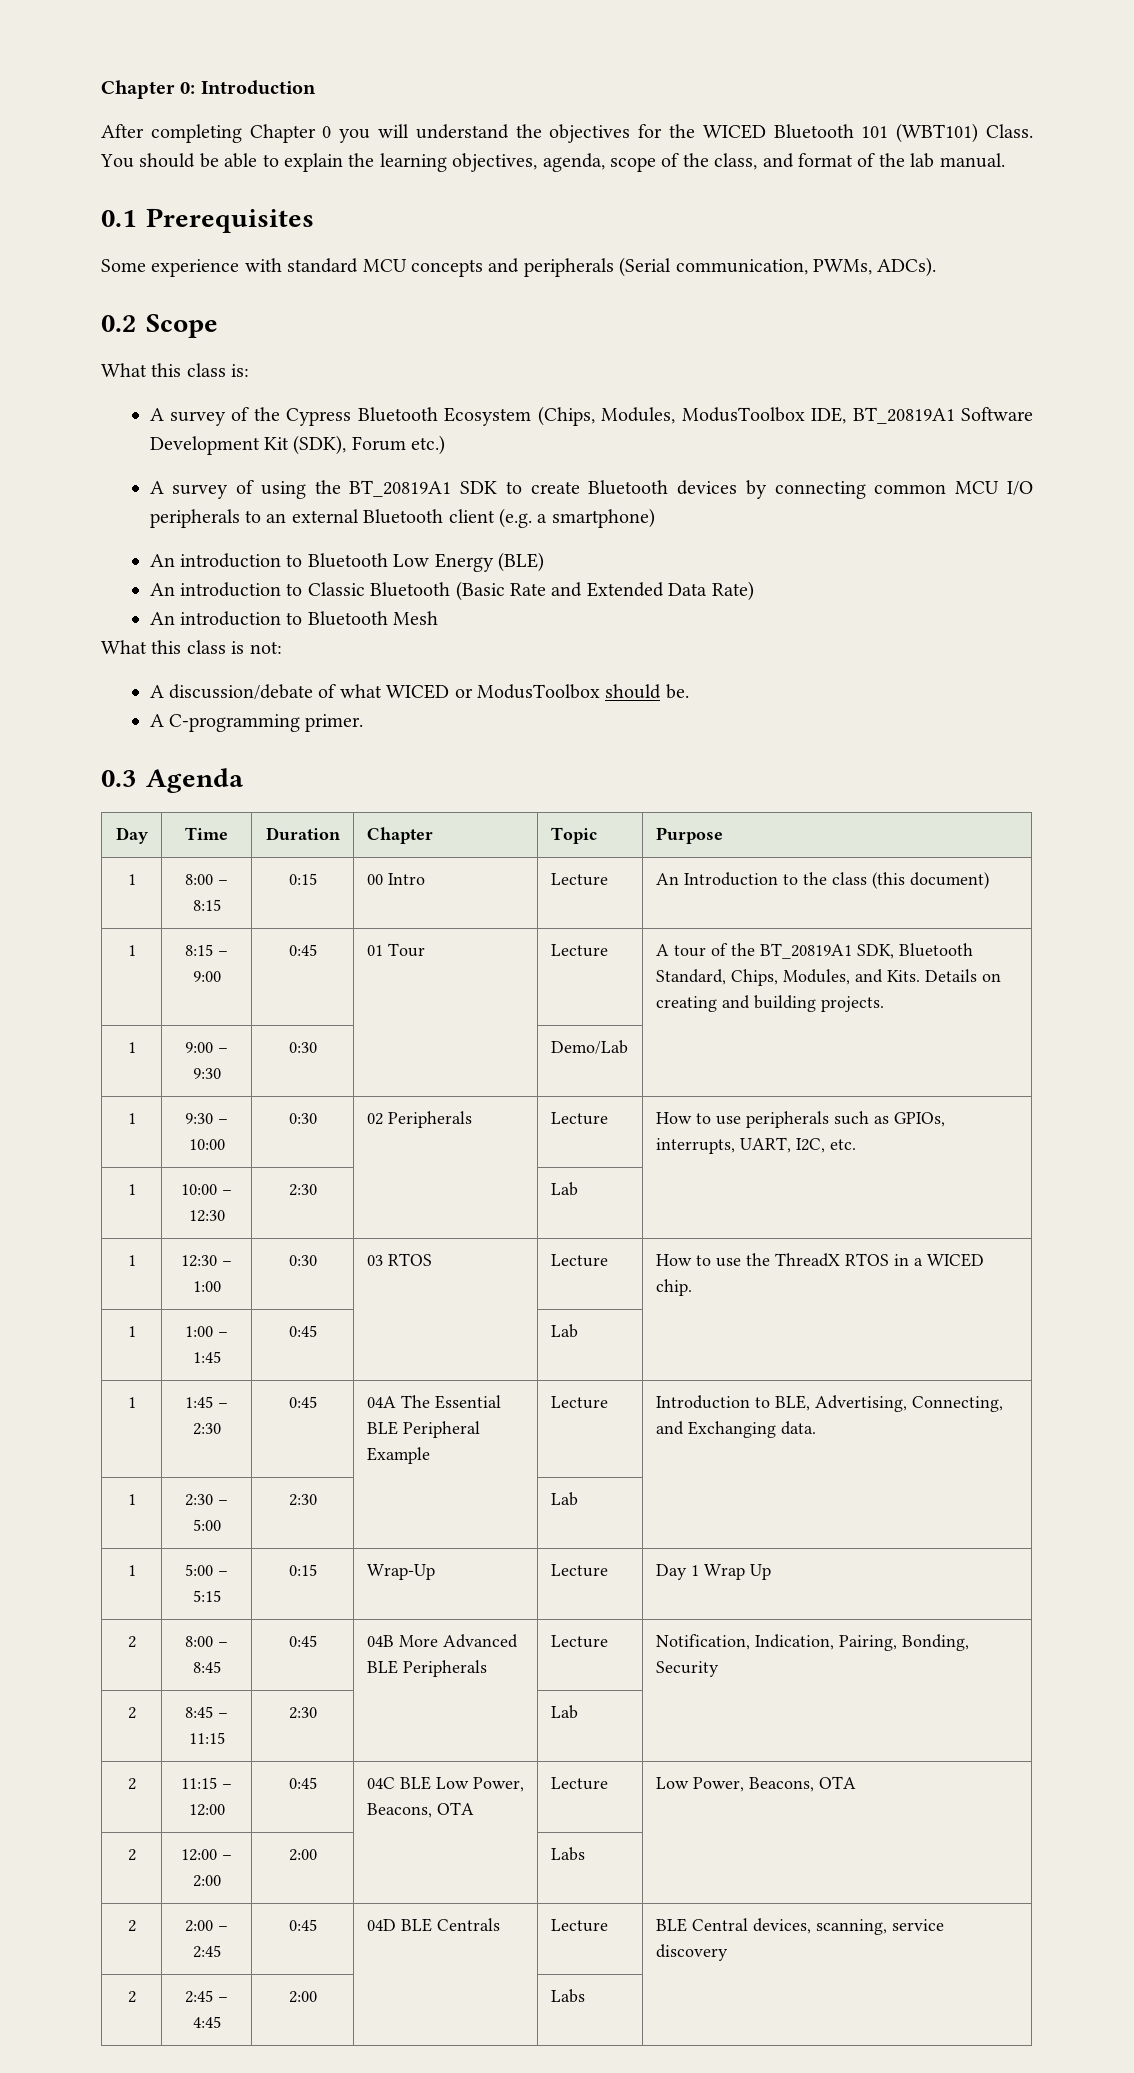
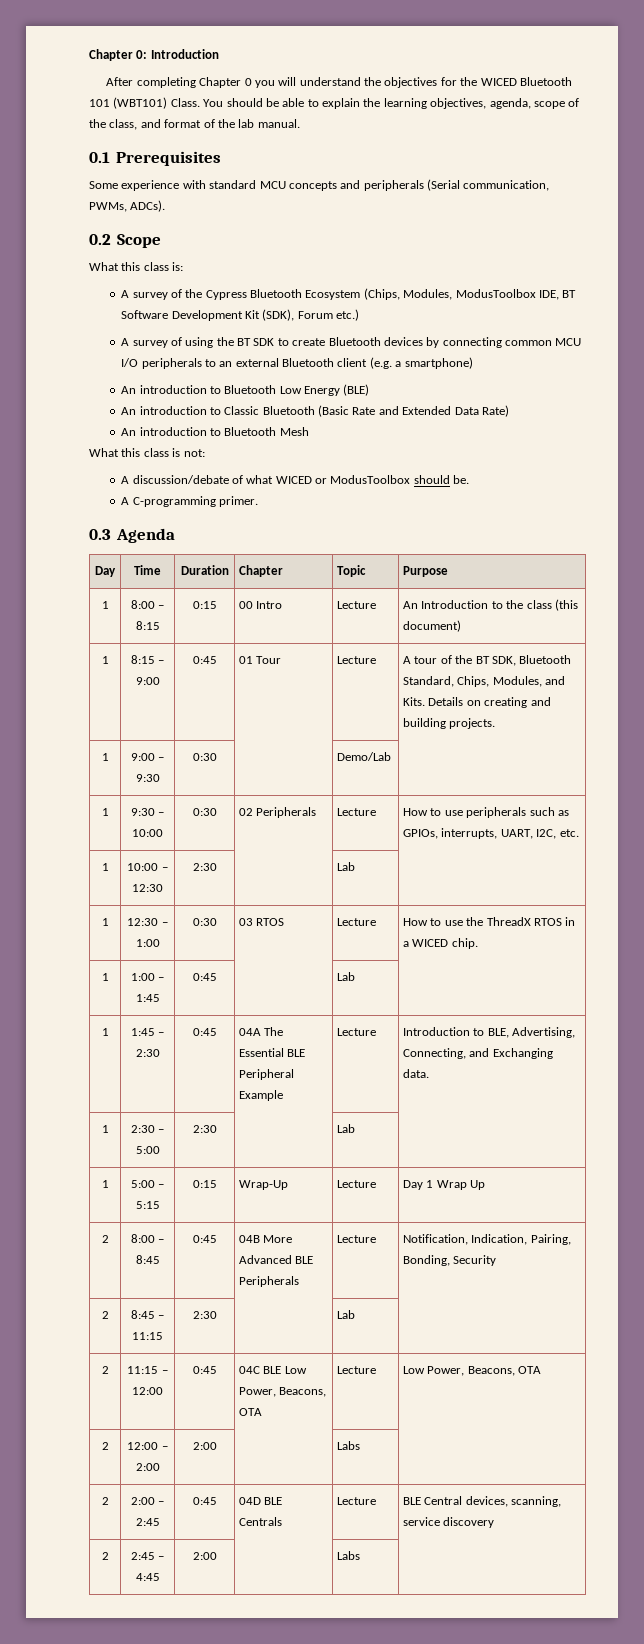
- A survey of the Cypress Bluetooth Ecosystem (Chips, Modules, ModusToolbox IDE, BT_20819A1 Software Development Kit (SDK), Forum etc.)
+ A survey of the Cypress Bluetooth Ecosystem (Chips, Modules, ModusToolbox IDE, BT Software Development Kit (SDK), Forum etc.)
- A survey of using the BT_20819A1 SDK to create Bluetooth devices by connecting common MCU I/O peripherals to an external Bluetooth client (e.g. a smartphone)
+ A survey of using the BT SDK to create Bluetooth devices by connecting common MCU I/O peripherals to an external Bluetooth client (e.g. a smartphone)
- 1 | 8:15 – 9:00 | 0:45 | 01 Tour | Lecture | A tour of the BT_20819A1 SDK, Bluetooth Standard, Chips, Modules, and Kits. Details on creating and building projects.
+ 1 | 8:15 – 9:00 | 0:45 | 01 Tour | Lecture | A tour of the BT SDK, Bluetooth Standard, Chips, Modules, and Kits. Details on creating and building projects.

